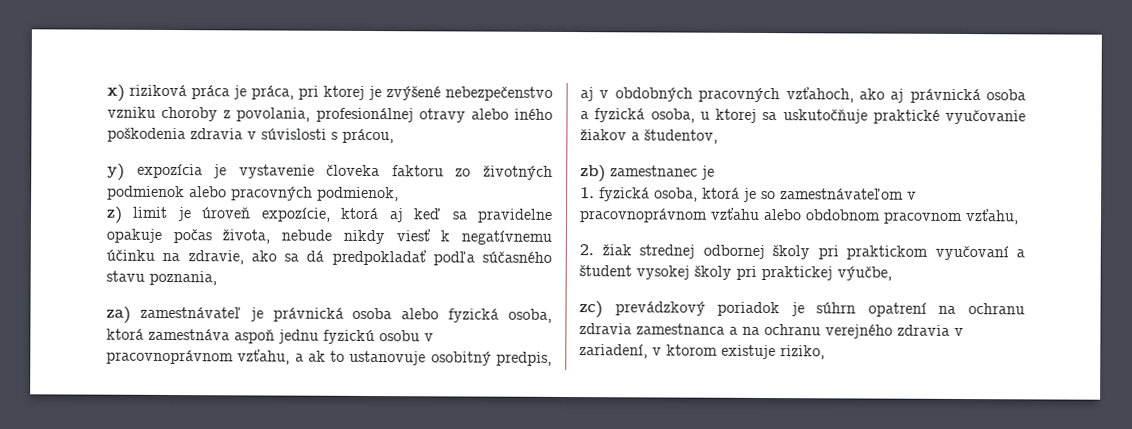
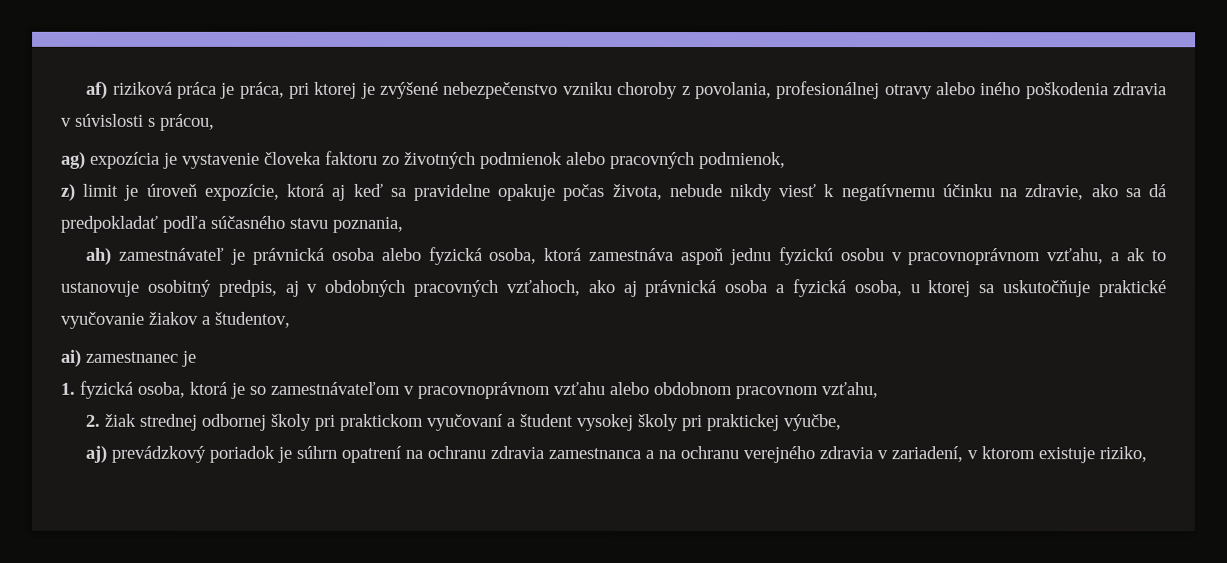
- x) riziková práca je práca, pri ktorej je zvýšené nebezpečenstvo vzniku choroby z povolania, profesionálnej otravy alebo iného poškodenia zdravia v súvislosti s prácou,
+ af) riziková práca je práca, pri ktorej je zvýšené nebezpečenstvo vzniku choroby z povolania, profesionálnej otravy alebo iného poškodenia zdravia v súvislosti s prácou,
- y) expozícia je vystavenie človeka faktoru zo životných podmienok alebo pracovných podmienok,
+ ag) expozícia je vystavenie človeka faktoru zo životných podmienok alebo pracovných podmienok,
- za) zamestnávateľ je právnická osoba alebo fyzická osoba, ktorá zamestnáva aspoň jednu fyzickú osobu v pracovnoprávnom vzťahu, a ak to ustanovuje osobitný predpis, aj v obdobných pracovných vzťahoch, ako aj právnická osoba a fyzická osoba, u ktorej sa uskutočňuje praktické vyučovanie žiakov a študentov,
+ ah) zamestnávateľ je právnická osoba alebo fyzická osoba, ktorá zamestnáva aspoň jednu fyzickú osobu v pracovnoprávnom vzťahu, a ak to ustanovuje osobitný predpis, aj v obdobných pracovných vzťahoch, ako aj právnická osoba a fyzická osoba, u ktorej sa uskutočňuje praktické vyučovanie žiakov a študentov,
- zb) zamestnanec je
+ ai) zamestnanec je
- zc) prevádzkový poriadok je súhrn opatrení na ochranu zdravia zamestnanca a na ochranu verejného zdravia v zariadení, v ktorom existuje riziko,
+ aj) prevádzkový poriadok je súhrn opatrení na ochranu zdravia zamestnanca a na ochranu verejného zdravia v zariadení, v ktorom existuje riziko,

